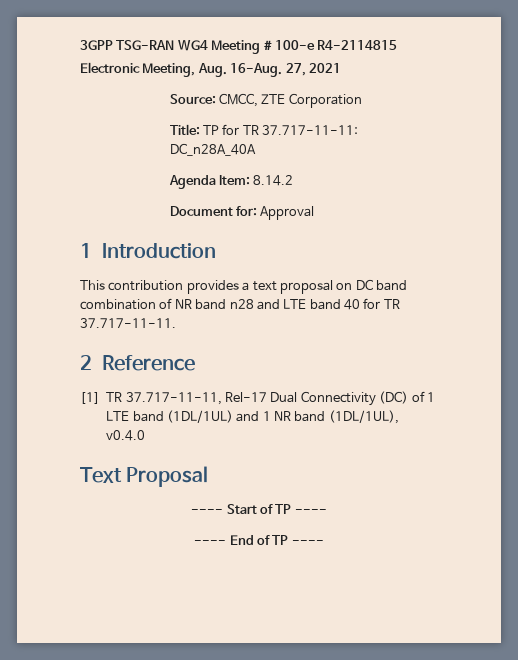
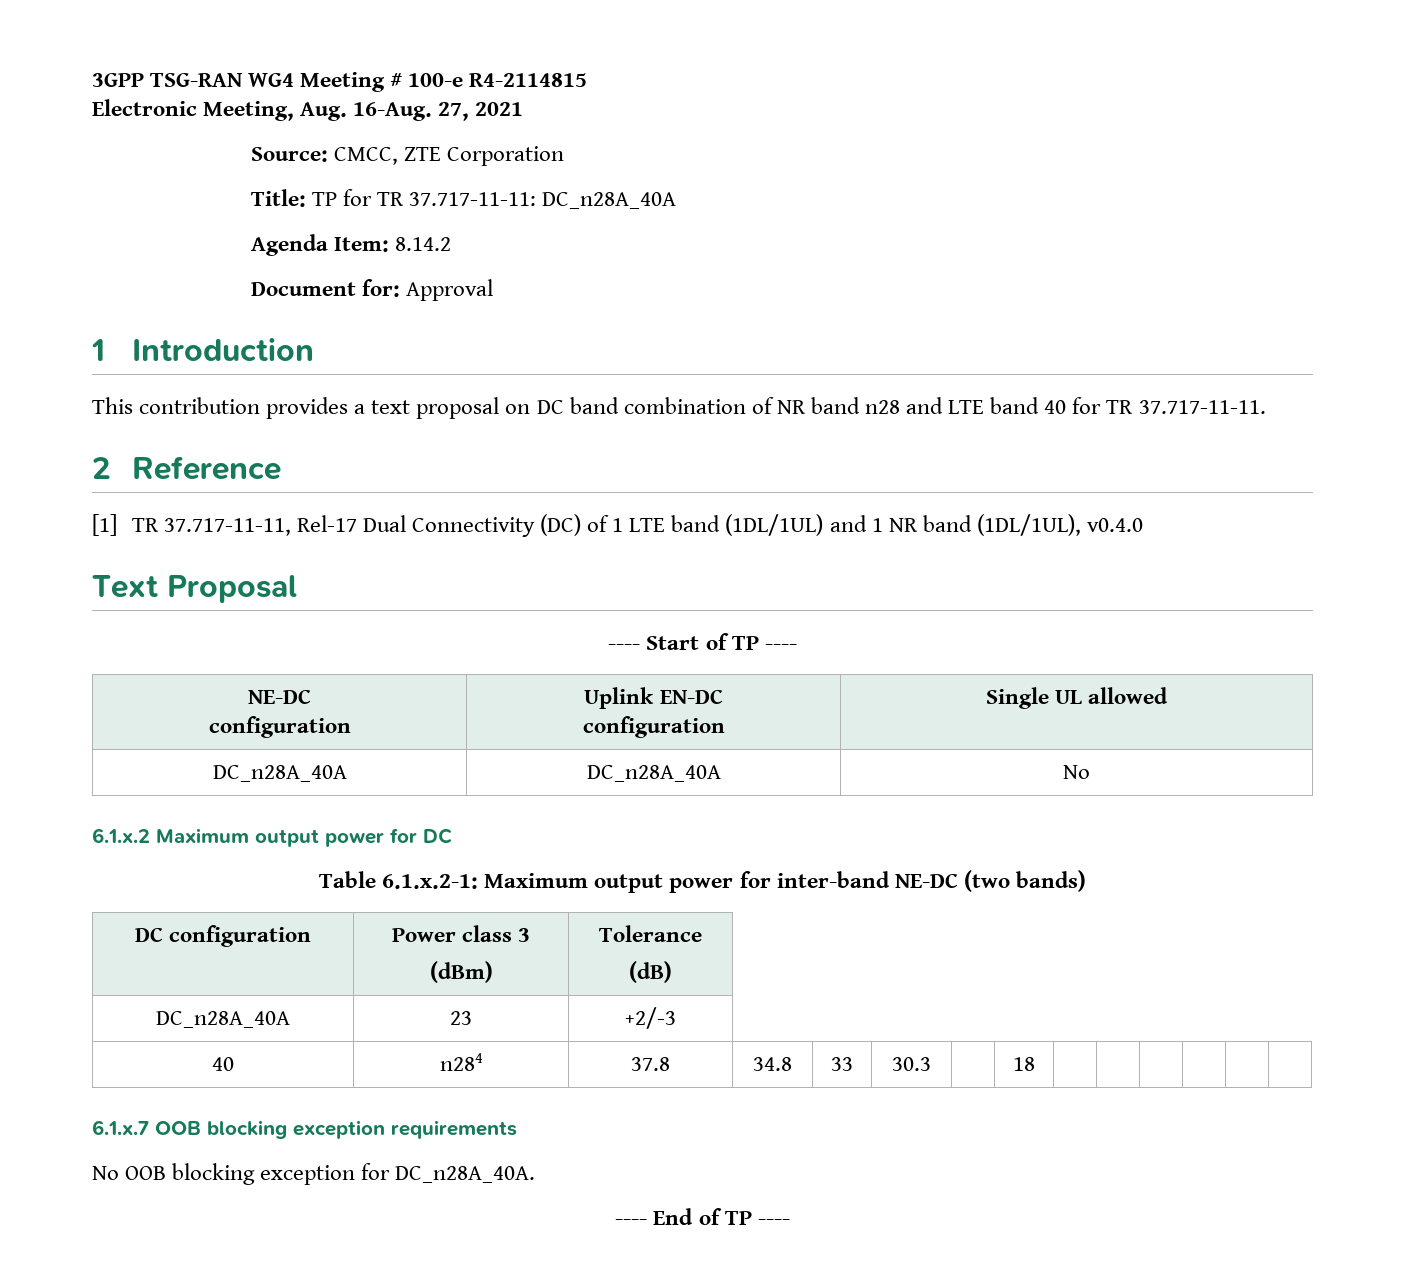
  ---- Start of TP ----
+ NE-DC
+ configuration | Uplink EN-DC
+ configuration | Single UL allowed
+ DC_n28A_40A | DC_n28A_40A | No
+ 6.1.x.2 Maximum output power for DC
+ Table 6.1.x.2-1: Maximum output power for inter-band NE-DC (two bands)
+ DC configuration | Power class 3
+ (dBm) | Tolerance
+ (dB)
+ DC_n28A_40A | 23 | +2/-3
+ 40 | n284 | 37.8 | 34.8 | 33 | 30.3 | | 18 | | | | | |
+ 6.1.x.7 OOB blocking exception requirements
+ No OOB blocking exception for DC_n28A_40A.

